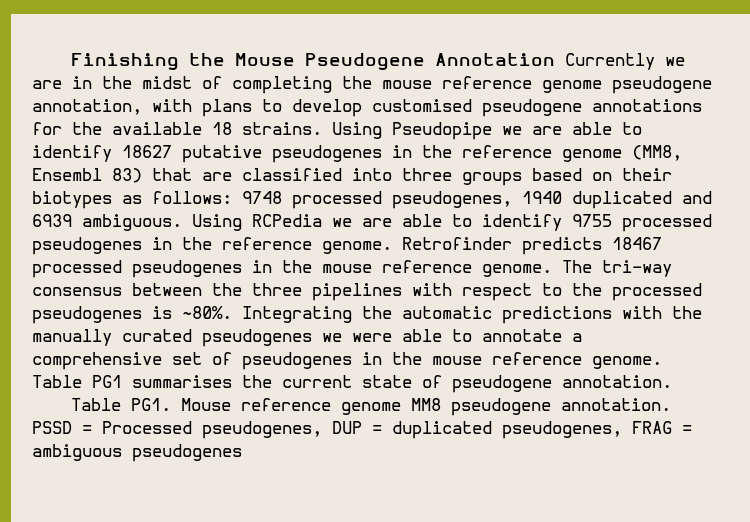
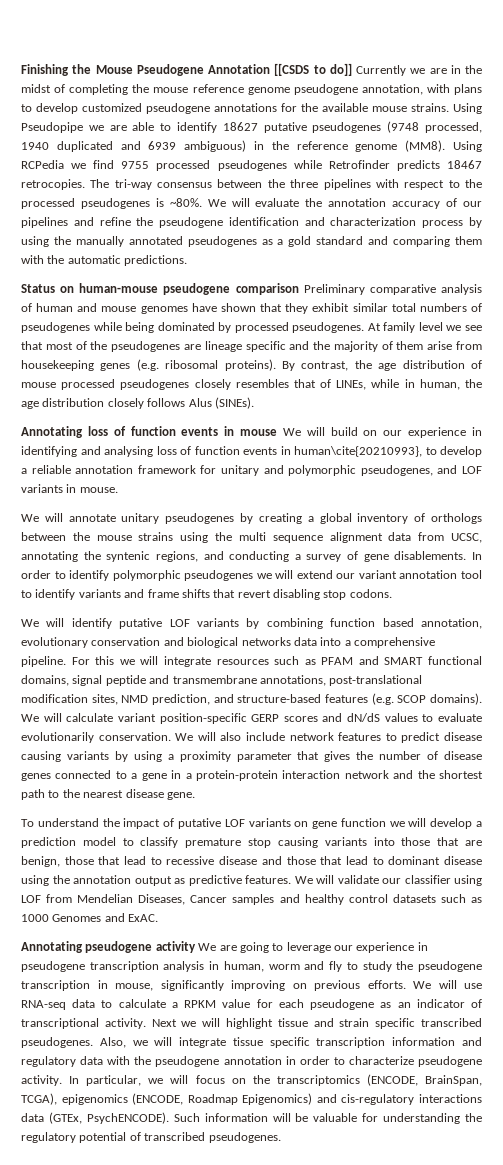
- Finishing the Mouse Pseudogene Annotation Currently we are in the midst of completing the mouse reference genome pseudogene annotation, with plans to develop customised pseudogene annotations for the available 18 strains.
+ Finishing the Mouse Pseudogene Annotation [[CSDS to do]] Currently we are in the midst of completing the mouse reference genome pseudogene annotation, with plans to develop customized pseudogene annotations for the available mouse strains.
- Using Pseudopipe we are able to identify 18627 putative pseudogenes in the reference genome (MM8, Ensembl 83) that are classified into three groups based on their biotypes as follows: 9748 processed pseudogenes, 1940 duplicated and 6939 ambiguous. Using RCPedia we are able to identify 9755 processed pseudogenes in the reference genome. Retrofinder predicts 18467 processed pseudogenes in the mouse reference genome.
+ Using Pseudopipe we are able to identify 18627 putative pseudogenes (9748 processed, 1940 duplicated and 6939 ambiguous) in the reference genome (MM8). Using RCPedia we find 9755 processed pseudogenes while Retrofinder predicts 18467 retrocopies.
- Integrating the automatic predictions with the manually curated pseudogenes we were able to annotate a comprehensive set of pseudogenes in the mouse reference genome. Table PG1 summarises the current state of pseudogene annotation.
- Table PG1. Mouse reference genome MM8 pseudogene annotation. PSSD = Processed pseudogenes, DUP = duplicated pseudogenes, FRAG = ambiguous pseudogenes
+ We will evaluate the annotation accuracy of our pipelines and refine the pseudogene identification and characterization process by using the manually annotated pseudogenes as a gold standard and comparing them with the automatic predictions.
+ Status on human-mouse pseudogene comparison Preliminary comparative analysis of human and mouse genomes have shown that they exhibit similar total numbers of pseudogenes while being dominated by processed pseudogenes. At family level we see that most of the pseudogenes are lineage specific and the majority of them arise from housekeeping genes (e.g. ribosomal proteins). By contrast, the age distribution of mouse processed pseudogenes closely resembles that of LINEs, while in human, the age distribution closely follows Alus (SINEs).
+ Annotating loss of function events in mouse We will build on our experience in identifying and analysing loss of function events in human\cite{20210993}, to develop a reliable annotation framework for unitary and polymorphic pseudogenes, and LOF variants in mouse.
+ We will annotate unitary pseudogenes by creating a global inventory of orthologs between the mouse strains using the multi sequence alignment data from UCSC, annotating the syntenic regions, and conducting a survey of gene disablements. In order to identify polymorphic pseudogenes we will extend our variant annotation tool to identify variants and frame shifts that revert disabling stop codons.
+ We will identify putative LOF variants by combining function based annotation, evolutionary conservation and biological networks data into a comprehensive pipeline. For this we will integrate resources such as PFAM and SMART functional domains, signal peptide and transmembrane annotations, post-translational modification sites, NMD prediction, and structure-based features (e.g. SCOP domains). We will calculate variant position-specific GERP scores and dN/dS values to evaluate evolutionarily conservation. We will also include network features to predict disease causing variants by using a proximity parameter that gives the number of disease genes connected to a gene in a protein-protein interaction network and the shortest path to the nearest disease gene.
+ To understand the impact of putative LOF variants on gene function we will develop a prediction model to classify premature stop causing variants into those that are benign, those that lead to recessive disease and those that lead to dominant disease using the annotation output as predictive features. We will validate our classifier using LOF from Mendelian Diseases, Cancer samples and healthy control datasets such as 1000 Genomes and ExAC.
+ Annotating pseudogene activity We are going to leverage our experience in pseudogene transcription analysis in human, worm and fly to study the pseudogene transcription in mouse, significantly improving on previous efforts. We will use RNA-seq data to calculate a RPKM value for each pseudogene as an indicator of transcriptional activity. Next we will highlight tissue and strain specific transcribed pseudogenes. Also, we will integrate tissue specific transcription information and regulatory data with the pseudogene annotation in order to characterize pseudogene activity. In particular, we will focus on the transcriptomics (ENCODE, BrainSpan, TCGA), epigenomics (ENCODE, Roadmap Epigenomics) and cis-regulatory interactions data (GTEx, PsychENCODE). Such information will be valuable for understanding the regulatory potential of transcribed pseudogenes.

